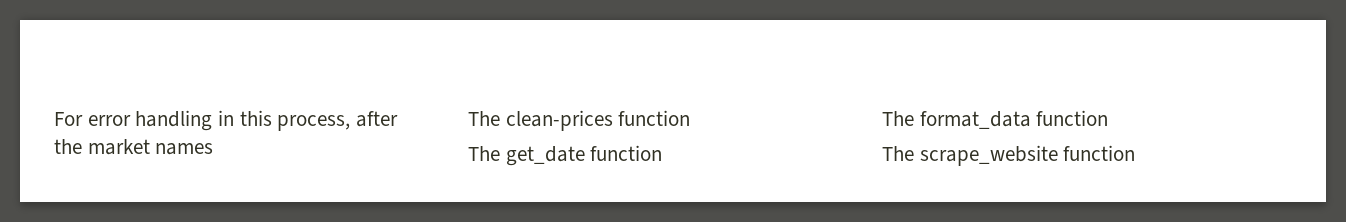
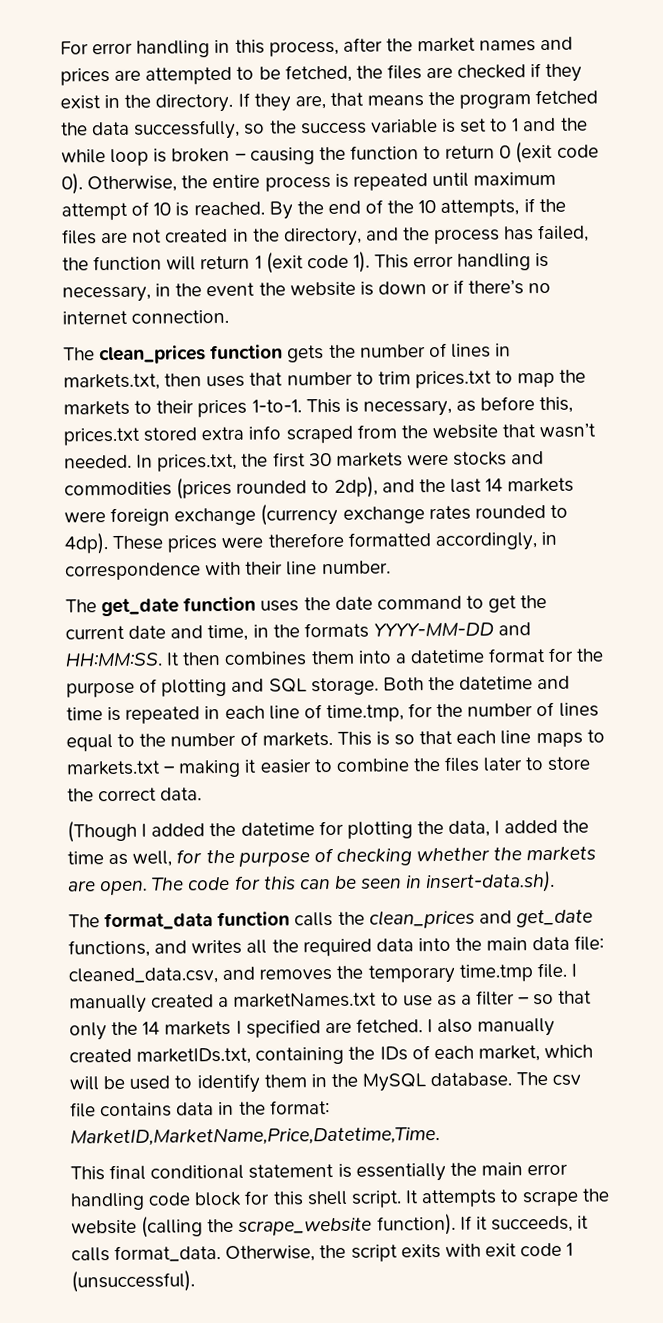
- For error handling in this process, after the market names
- The clean-prices function
- The get_date function
- The format_data function
- The scrape_website function
+ For error handling in this process, after the market names and prices are attempted to be fetched, the files are checked if they exist in the directory. If they are, that means the program fetched the data successfully, so the success variable is set to 1 and the while loop is broken – causing the function to return 0 (exit code 0). Otherwise, the entire process is repeated until maximum attempt of 10 is reached. By the end of the 10 attempts, if the files are not created in the directory, and the process has failed, the function will return 1 (exit code 1). This error handling is necessary, in the event the website is down or if there’s no internet connection.
+ The clean_prices function gets the number of lines in markets.txt, then uses that number to trim prices.txt to map the markets to their prices 1-to-1. This is necessary, as before this, prices.txt stored extra info scraped from the website that wasn’t needed. In prices.txt, the first 30 markets were stocks and commodities (prices rounded to 2dp), and the last 14 markets were foreign exchange (currency exchange rates rounded to 4dp). These prices were therefore formatted accordingly, in correspondence with their line number.
+ The get_date function uses the date command to get the current date and time, in the formats YYYY-MM-DD and HH:MM:SS. It then combines them into a datetime format for the purpose of plotting and SQL storage. Both the datetime and time is repeated in each line of time.tmp, for the number of lines equal to the number of markets. This is so that each line maps to markets.txt – making it easier to combine the files later to store the correct data.
+ (Though I added the datetime for plotting the data, I added the time as well, for the purpose of checking whether the markets are open. The code for this can be seen in insert-data.sh).
+ The format_data function calls the clean_prices and get_date functions, and writes all the required data into the main data file: cleaned_data.csv, and removes the temporary time.tmp file. I manually created a marketNames.txt to use as a filter – so that only the 14 markets I specified are fetched. I also manually created marketIDs.txt, containing the IDs of each market, which will be used to identify them in the MySQL database. The csv file contains data in the format: MarketID,MarketName,Price,Datetime,Time.
+ This final conditional statement is essentially the main error handling code block for this shell script. It attempts to scrape the website (calling the scrape_website function). If it succeeds, it calls format_data. Otherwise, the script exits with exit code 1 (unsuccessful).

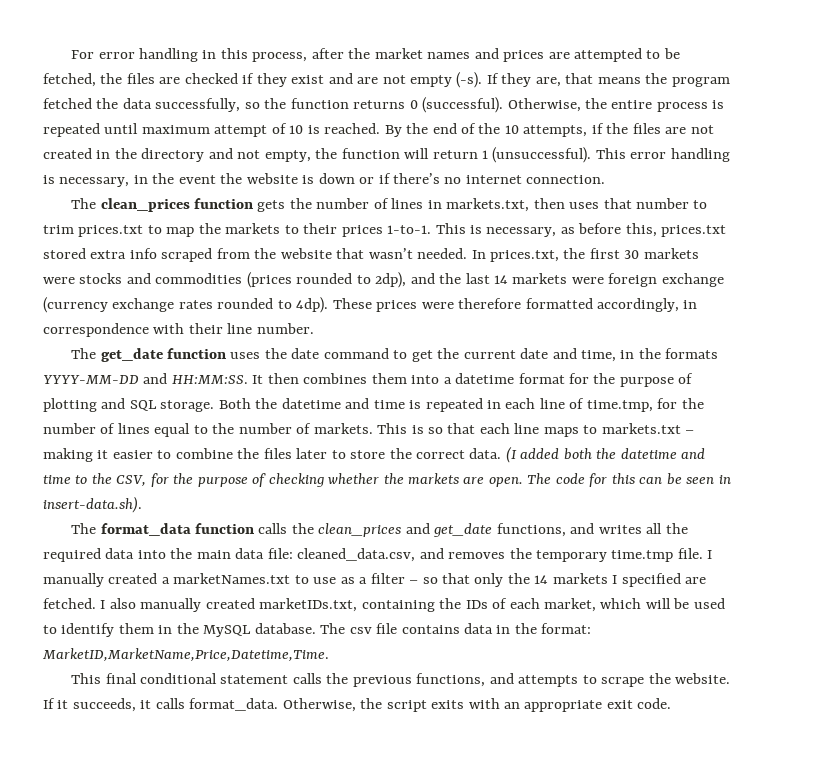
- For error handling in this process, after the market names and prices are attempted to be fetched, the files are checked if they exist in the directory.
+ For error handling in this process, after the market names and prices are attempted to be fetched, the files are checked if they exist and are not empty (-s).
- If they are, that means the program fetched the data successfully, so the success variable is set to 1 and the while loop is broken – causing the function to return 0 (exit code 0).
+ If they are, that means the program fetched the data successfully, so the function returns 0 (successful).
- By the end of the 10 attempts, if the files are not created in the directory, and the process has failed, the function will return 1 (exit code 1).
+ By the end of the 10 attempts, if the files are not created in the directory and not empty, the function will return 1 (unsuccessful).
- This is so that each line maps to markets.txt – making it easier to combine the files later to store the correct data.
- (Though I added the datetime for plotting the data, I added the time as well, for the purpose of checking whether the markets are open.
+ This is so that each line maps to markets.txt – making it easier to combine the files later to store the correct data. (I added both the datetime and time to the CSV, for the purpose of checking whether the markets are open.
- This final conditional statement is essentially the main error handling code block for this shell script. It attempts to scrape the website (calling the scrape_website function).
+ This final conditional statement calls the previous functions, and attempts to scrape the website.
- Otherwise, the script exits with exit code 1 (unsuccessful).
+ Otherwise, the script exits with an appropriate exit code.

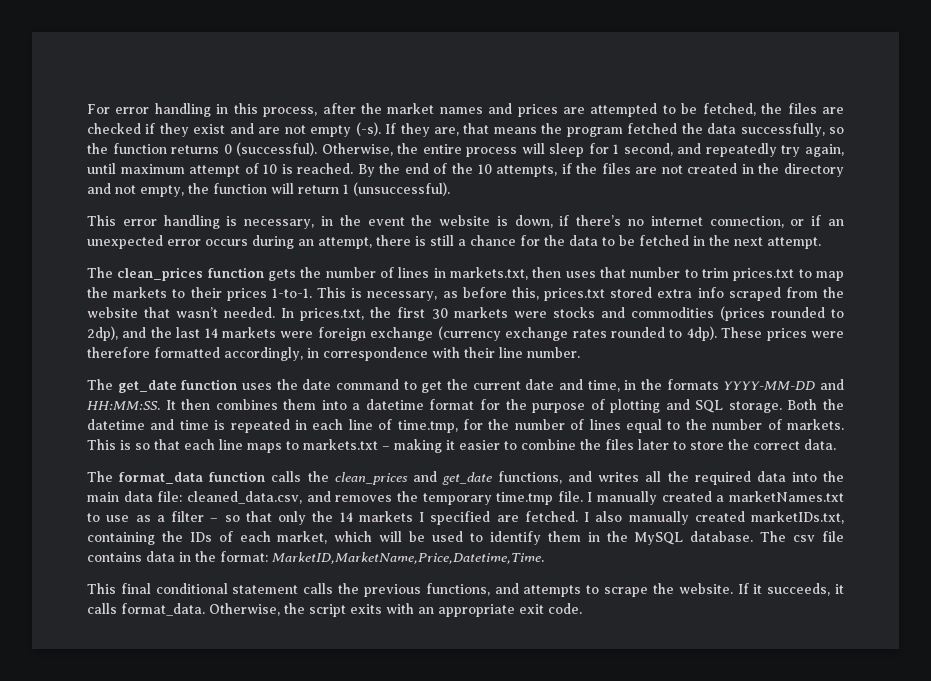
- Otherwise, the entire process is repeated until maximum attempt of 10 is reached.
+ Otherwise, the entire process will sleep for 1 second, and repeatedly try again, until maximum attempt of 10 is reached.
- By the end of the 10 attempts, if the files are not created in the directory and not empty, the function will return 1 (unsuccessful). This error handling is necessary, in the event the website is down or if there’s no internet connection.
+ By the end of the 10 attempts, if the files are not created in the directory and not empty, the function will return 1 (unsuccessful).
+ This error handling is necessary, in the event the website is down, if there’s no internet connection, or if an unexpected error occurs during an attempt, there is still a chance for the data to be fetched in the next attempt.
- (I added both the datetime and time to the CSV, for the purpose of checking whether the markets are open. The code for this can be seen in insert-data.sh).

